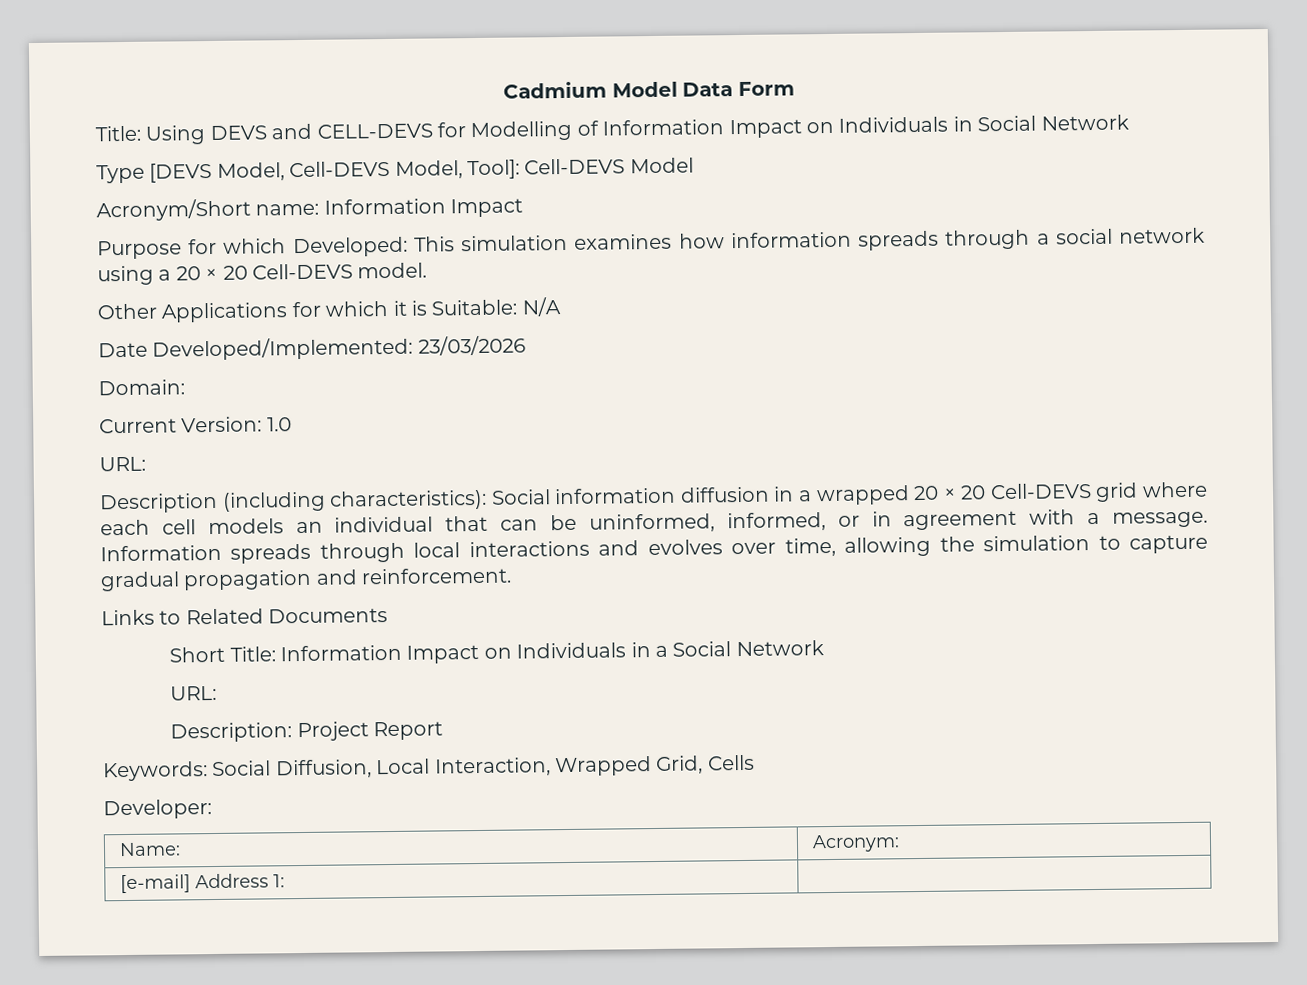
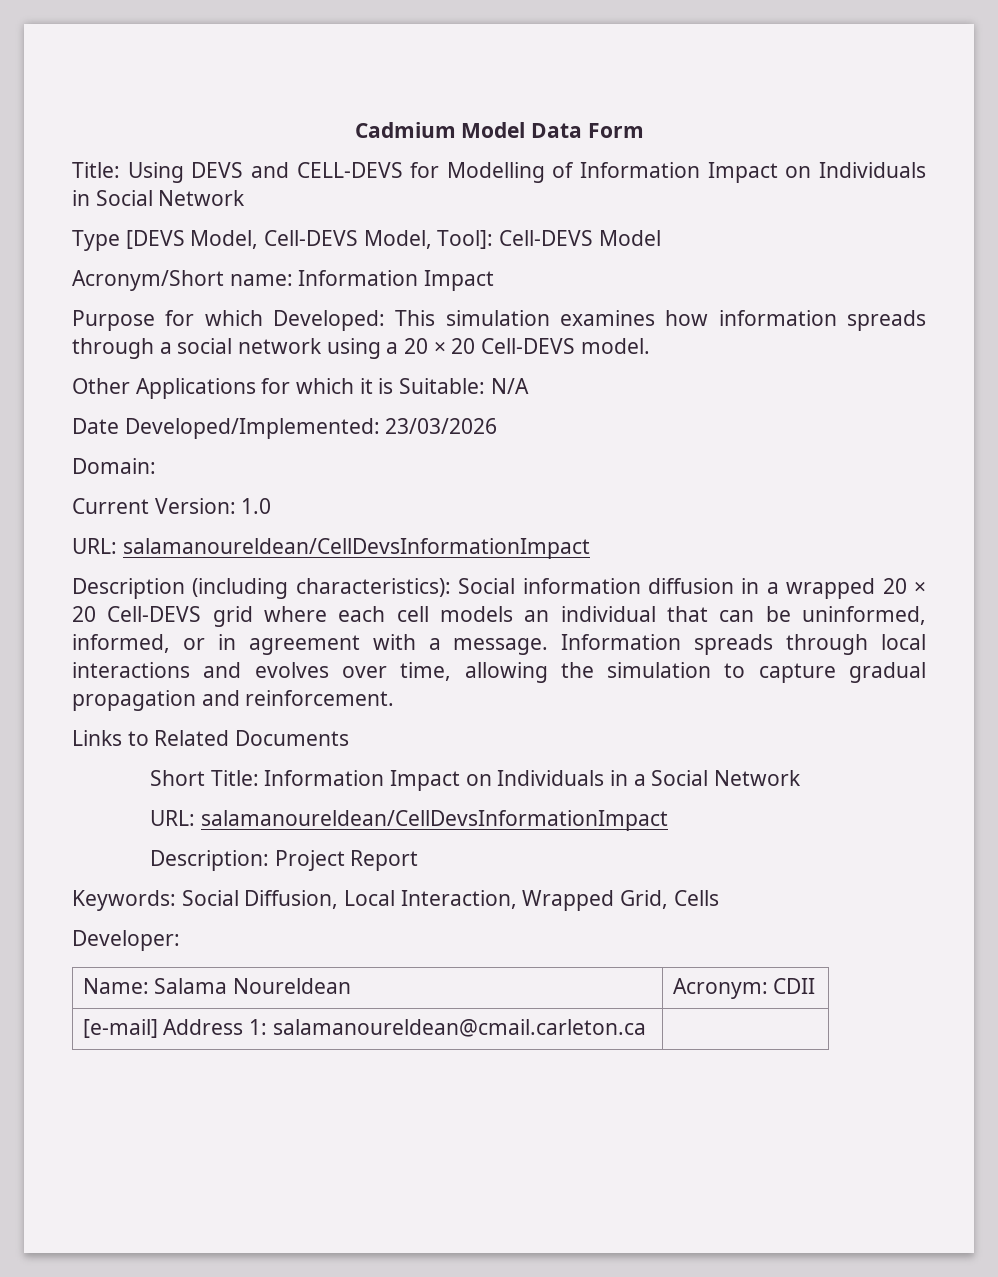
  Current Version: 1.0
- URL:
+ URL: salamanoureldean/CellDevsInformationImpact
  Short Title: Information Impact on Individuals in a Social Network
- URL:
+ URL: salamanoureldean/CellDevsInformationImpact
- Name: | Acronym:
+ Name: Salama Noureldean | Acronym: CDII
- [e-mail] Address 1: |
+ [e-mail] Address 1: salamanoureldean@cmail.carleton.ca |

